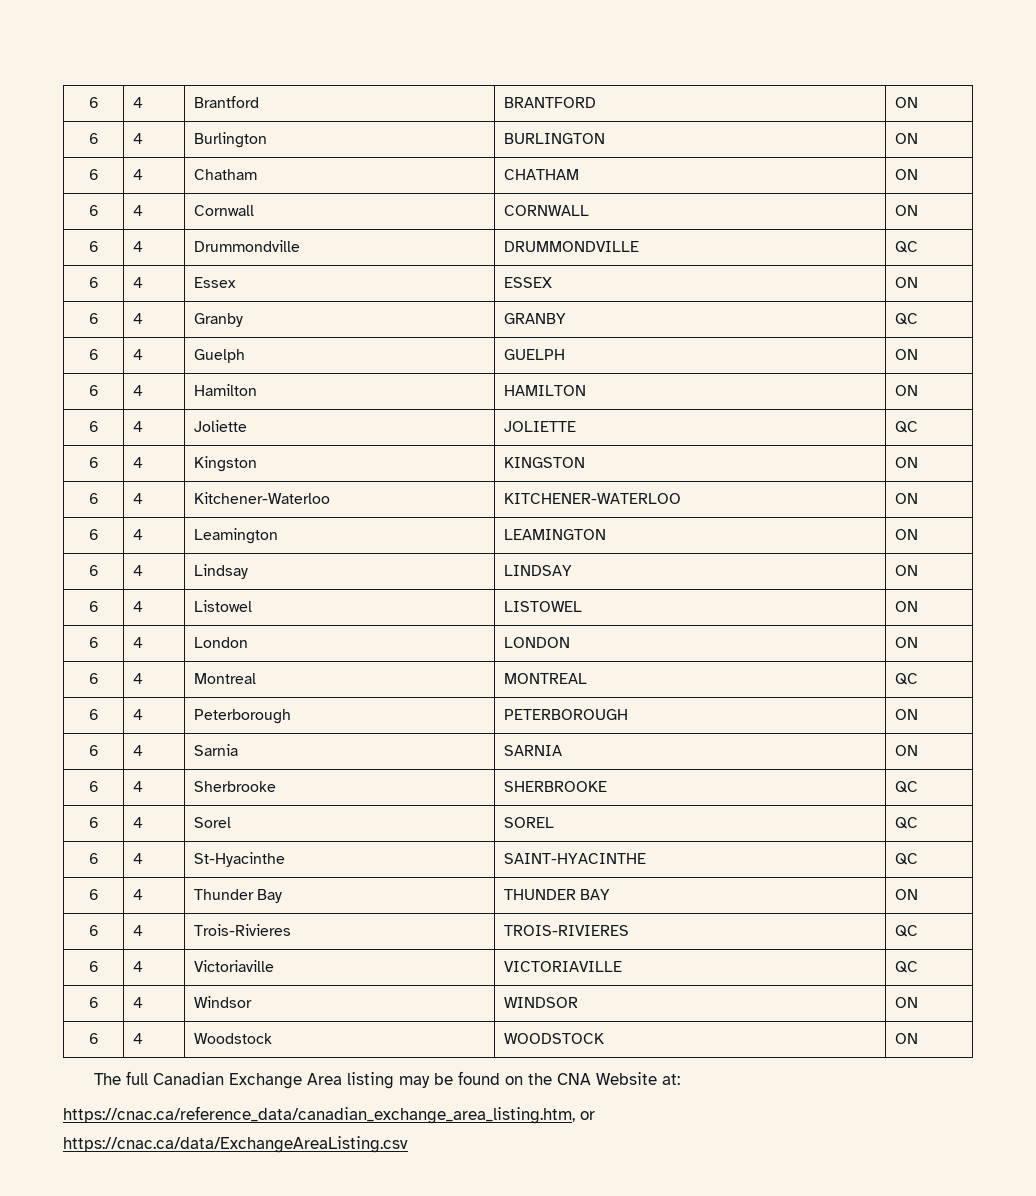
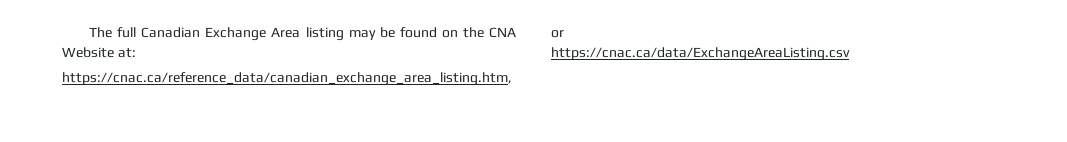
- 6 | 4 | Brantford | BRANTFORD | ON
- 6 | 4 | Burlington | BURLINGTON | ON
- 6 | 4 | Chatham | CHATHAM | ON
- 6 | 4 | Cornwall | CORNWALL | ON
- 6 | 4 | Drummondville | DRUMMONDVILLE | QC
- 6 | 4 | Essex | ESSEX | ON
- 6 | 4 | Granby | GRANBY | QC
- 6 | 4 | Guelph | GUELPH | ON
- 6 | 4 | Hamilton | HAMILTON | ON
- 6 | 4 | Joliette | JOLIETTE | QC
- 6 | 4 | Kingston | KINGSTON | ON
- 6 | 4 | Kitchener-Waterloo | KITCHENER-WATERLOO | ON
- 6 | 4 | Leamington | LEAMINGTON | ON
- 6 | 4 | Lindsay | LINDSAY | ON
- 6 | 4 | Listowel | LISTOWEL | ON
- 6 | 4 | London | LONDON | ON
- 6 | 4 | Montreal | MONTREAL | QC
- 6 | 4 | Peterborough | PETERBOROUGH | ON
- 6 | 4 | Sarnia | SARNIA | ON
- 6 | 4 | Sherbrooke | SHERBROOKE | QC
- 6 | 4 | Sorel | SOREL | QC
- 6 | 4 | St-Hyacinthe | SAINT-HYACINTHE | QC
- 6 | 4 | Thunder Bay | THUNDER BAY | ON
- 6 | 4 | Trois-Rivieres | TROIS-RIVIERES | QC
- 6 | 4 | Victoriaville | VICTORIAVILLE | QC
- 6 | 4 | Windsor | WINDSOR | ON
- 6 | 4 | Woodstock | WOODSTOCK | ON

